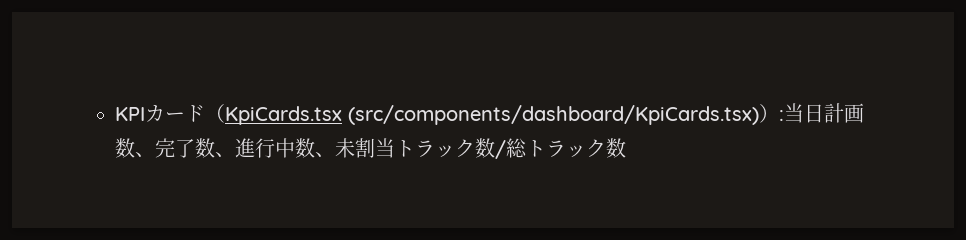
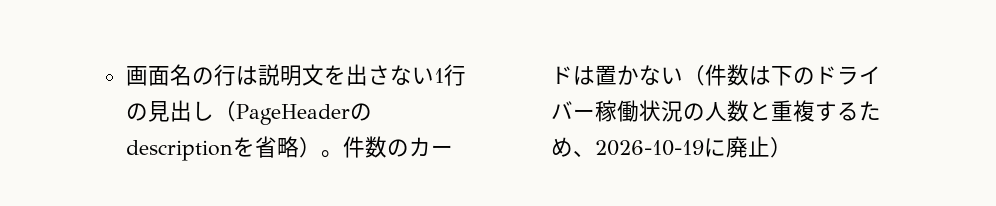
- KPIカード（KpiCards.tsx (src/components/dashboard/KpiCards.tsx)）:当日計画数、完了数、進行中数、未割当トラック数/総トラック数
+ 画面名の行は説明文を出さない1行の見出し（PageHeaderのdescriptionを省略）。件数のカードは置かない（件数は下のドライバー稼働状況の人数と重複するため、2026-10-19に廃止）

